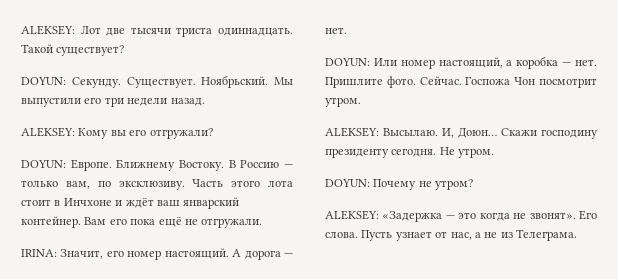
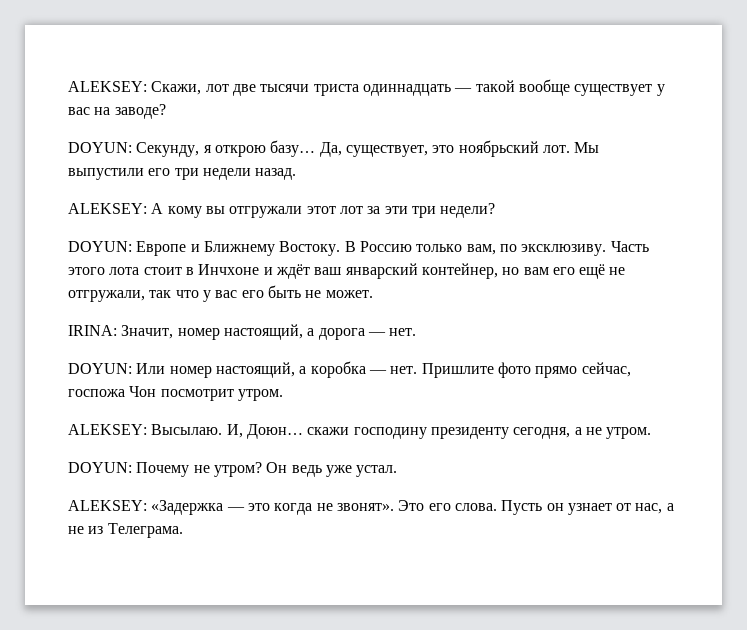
- ALEKSEY: Лот две тысячи триста одиннадцать. Такой существует?
- DOYUN: Секунду. Существует. Ноябрьский.
+ ALEKSEY: Скажи, лот две тысячи триста одиннадцать — такой вообще существует у вас на заводе?
+ DOYUN: Секунду, я открою базу… Да, существует, это ноябрьский лот.
- ALEKSEY: Кому вы его отгружали?
- DOYUN: Европе. Ближнему Востоку.
+ ALEKSEY: А кому вы отгружали этот лот за эти три недели?
+ DOYUN: Европе и Ближнему Востоку.
- В Россию — только вам, по эксклюзиву.
+ В Россию только вам, по эксклюзиву.
- Часть этого лота стоит в Инчхоне и ждёт ваш январский контейнер. Вам его пока ещё не отгружали.
- IRINA: Значит, его номер настоящий. А дорога — нет.
+ Часть этого лота стоит в Инчхоне и ждёт ваш январский контейнер, но вам его ещё не отгружали, так что у вас его быть не может.
+ IRINA: Значит, номер настоящий, а дорога — нет.
- Пришлите фото. Сейчас. Госпожа Чон посмотрит утром.
+ Пришлите фото прямо сейчас, госпожа Чон посмотрит утром.
- И, Доюн… Скажи господину президенту сегодня. Не утром.
+ И, Доюн… скажи господину президенту сегодня, а не утром.
+ Он ведь уже устал.
- Его слова.
+ Это его слова.
- Пусть узнает от нас, а не из Телеграма.
+ Пусть он узнает от нас, а не из Телеграма.

